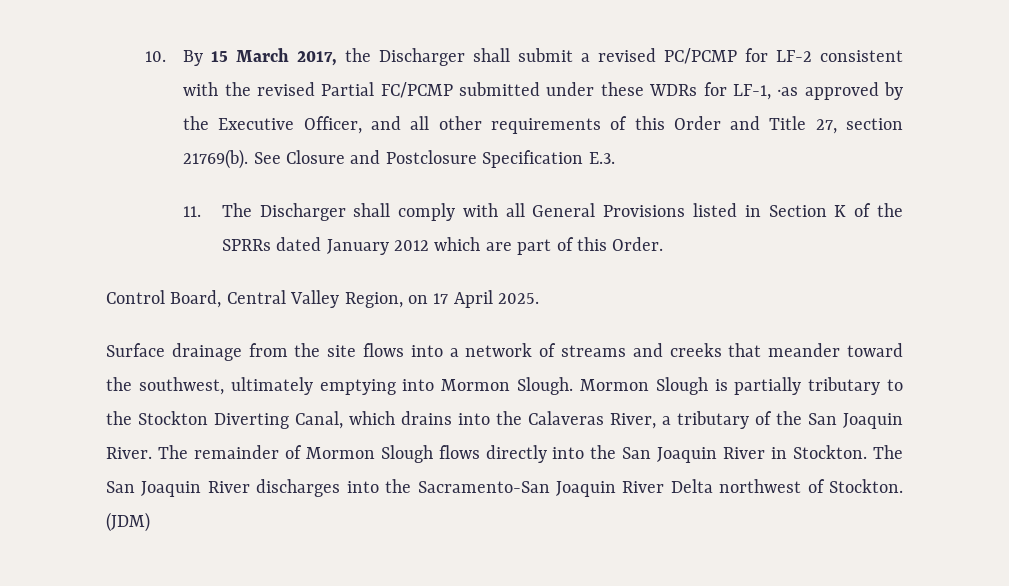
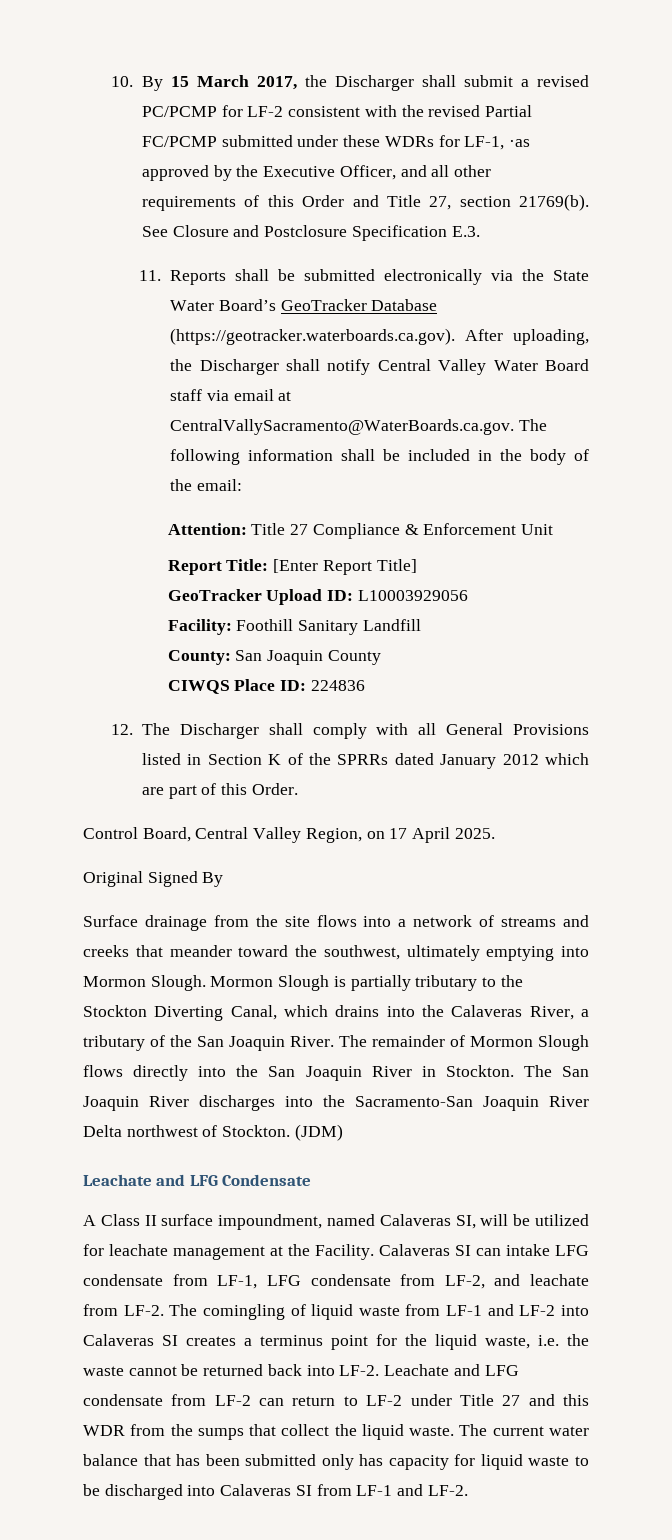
- 11. The Discharger shall comply with all General Provisions listed in Section K of the SPRRs dated January 2012 which are part of this Order.
+ 11. Reports shall be submitted electronically via the State Water Board’s GeoTracker Database (https://geotracker.waterboards.ca.gov). After uploading, the Discharger shall notify Central Valley Water Board staff via email at CentralVallySacramento@WaterBoards.ca.gov. The following information shall be included in the body of the email:
+ Attention: Title 27 Compliance & Enforcement Unit
+ Report Title: [Enter Report Title]
+ GeoTracker Upload ID: L10003929056
+ Facility: Foothill Sanitary Landfill
+ County: San Joaquin County
+ CIWQS Place ID: 224836
+ 12. The Discharger shall comply with all General Provisions listed in Section K of the SPRRs dated January 2012 which are part of this Order.
+ Original Signed By
+ Leachate and LFG Condensate
+ A Class II surface impoundment, named Calaveras SI, will be utilized for leachate management at the Facility. Calaveras SI can intake LFG condensate from LF-1, LFG condensate from LF-2, and leachate from LF-2. The comingling of liquid waste from LF-1 and LF-2 into Calaveras SI creates a terminus point for the liquid waste, i.e. the waste cannot be returned back into LF-2. Leachate and LFG condensate from LF-2 can return to LF-2 under Title 27 and this WDR from the sumps that collect the liquid waste. The current water balance that has been submitted only has capacity for liquid waste to be discharged into Calaveras SI from LF-1 and LF-2.

